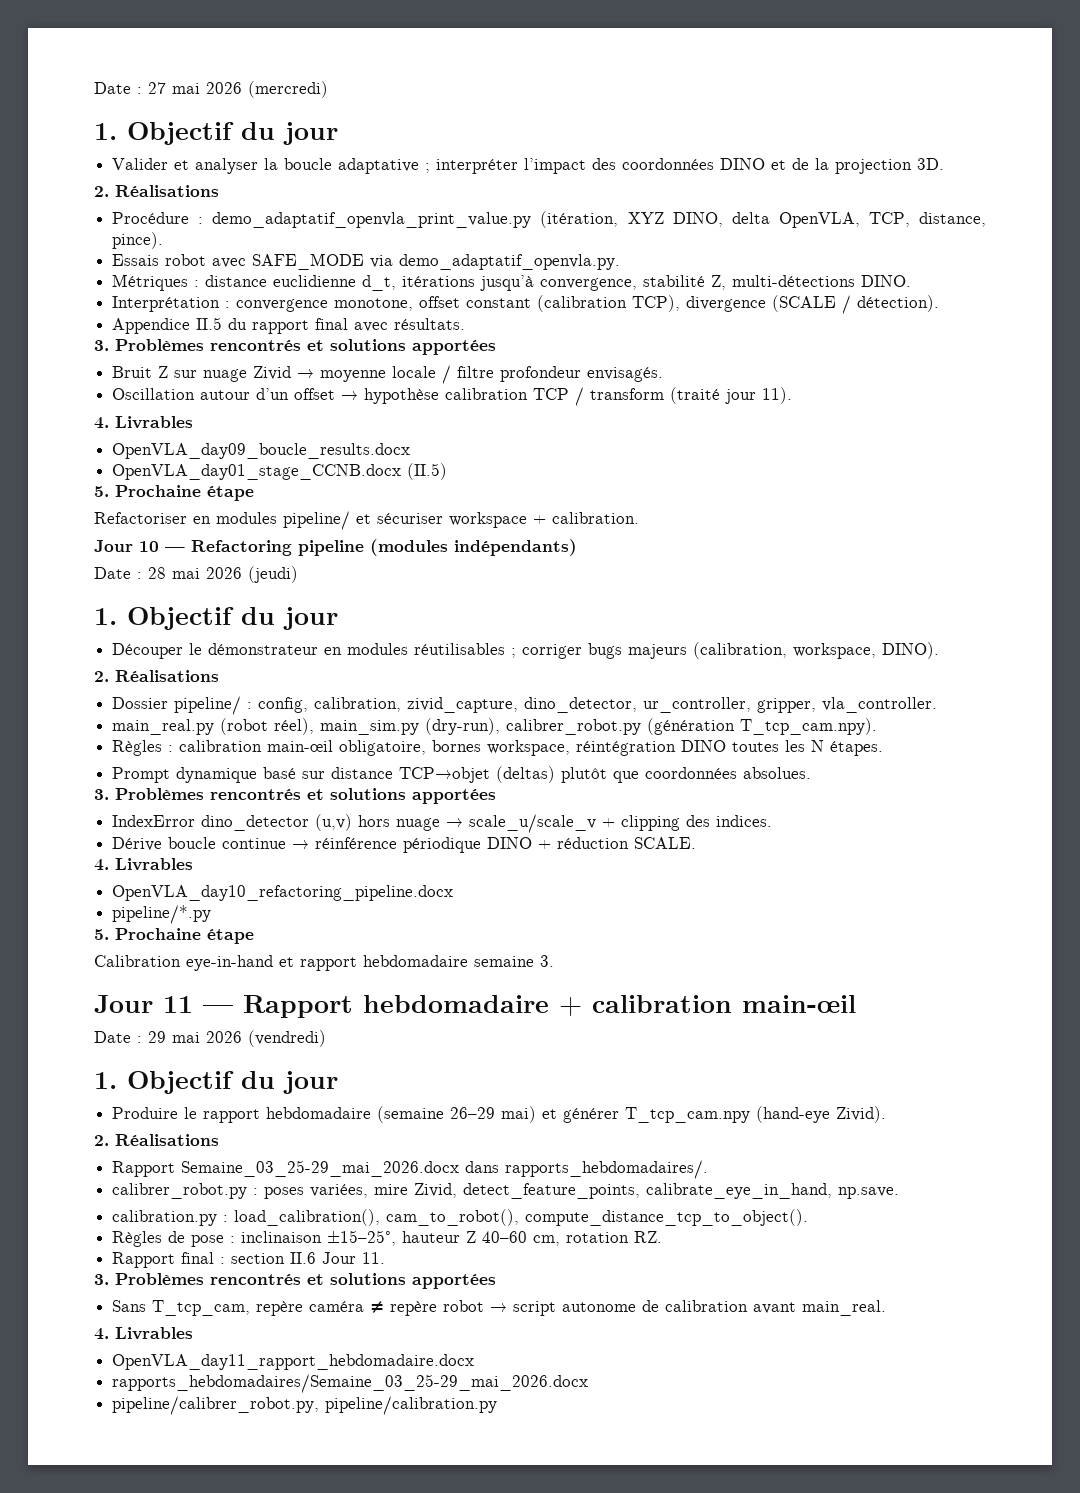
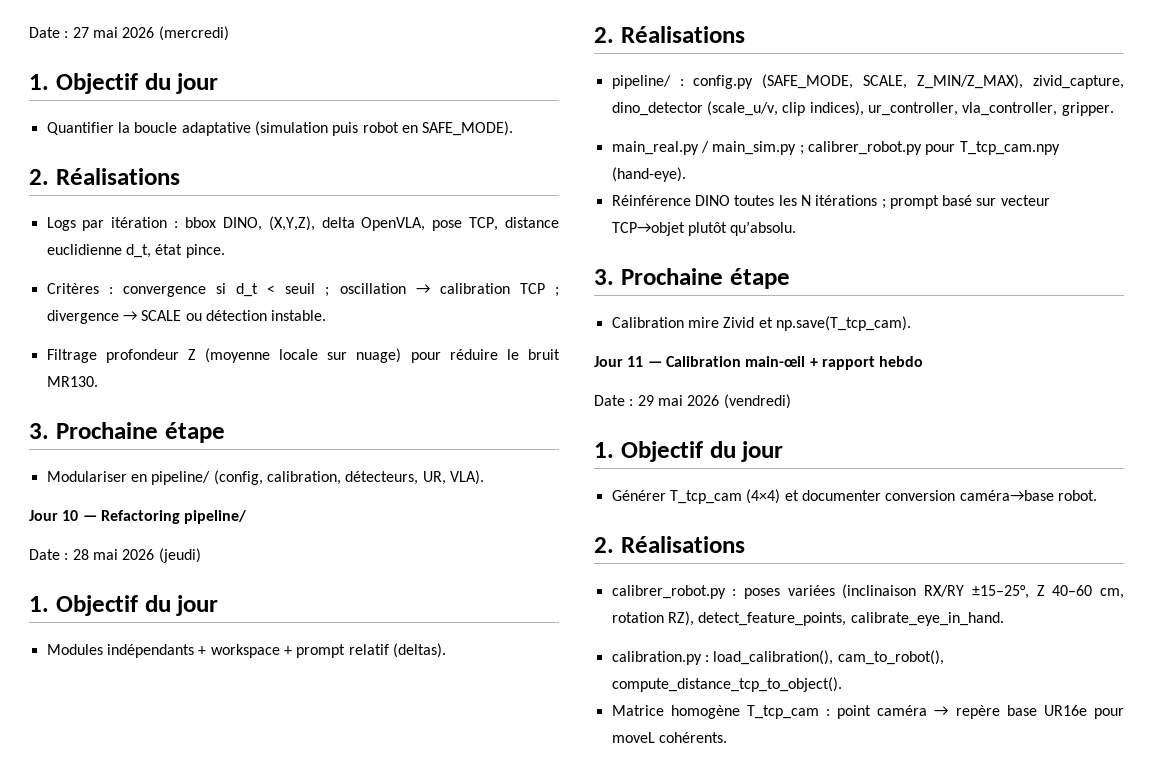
- Valider et analyser la boucle adaptative ; interpréter l’impact des coordonnées DINO et de la projection 3D.
+ Quantifier la boucle adaptative (simulation puis robot en SAFE_MODE).
  2. Réalisations
- Procédure : demo_adaptatif_openvla_print_value.py (itération, XYZ DINO, delta OpenVLA, TCP, distance, pince).
- Essais robot avec SAFE_MODE via demo_adaptatif_openvla.py.
- Métriques : distance euclidienne d_t, itérations jusqu’à convergence, stabilité Z, multi-détections DINO.
- Interprétation : convergence monotone, offset constant (calibration TCP), divergence (SCALE / détection).
- Appendice II.5 du rapport final avec résultats.
- 3. Problèmes rencontrés et solutions apportées
- Bruit Z sur nuage Zivid → moyenne locale / filtre profondeur envisagés.
- Oscillation autour d’un offset → hypothèse calibration TCP / transform (traité jour 11).
- 4. Livrables
- OpenVLA_day09_boucle_results.docx
- OpenVLA_day01_stage_CCNB.docx (II.5)
- 5. Prochaine étape
- Refactoriser en modules pipeline/ et sécuriser workspace + calibration.
+ Logs par itération : bbox DINO, (X,Y,Z), delta OpenVLA, pose TCP, distance euclidienne d_t, état pince.
+ Critères : convergence si d_t < seuil ; oscillation → calibration TCP ; divergence → SCALE ou détection instable.
+ Filtrage profondeur Z (moyenne locale sur nuage) pour réduire le bruit MR130.
+ 3. Prochaine étape
+ Modulariser en pipeline/ (config, calibration, détecteurs, UR, VLA).
- Jour 10 — Refactoring pipeline (modules indépendants)
+ Jour 10 — Refactoring pipeline/
- Découper le démonstrateur en modules réutilisables ; corriger bugs majeurs (calibration, workspace, DINO).
+ Modules indépendants + workspace + prompt relatif (deltas).
  2. Réalisations
- Dossier pipeline/ : config, calibration, zivid_capture, dino_detector, ur_controller, gripper, vla_controller.
- main_real.py (robot réel), main_sim.py (dry-run), calibrer_robot.py (génération T_tcp_cam.npy).
- Règles : calibration main-œil obligatoire, bornes workspace, réintégration DINO toutes les N étapes.
- Prompt dynamique basé sur distance TCP→objet (deltas) plutôt que coordonnées absolues.
- 3. Problèmes rencontrés et solutions apportées
- IndexError dino_detector (u,v) hors nuage → scale_u/scale_v + clipping des indices.
- Dérive boucle continue → réinférence périodique DINO + réduction SCALE.
- 4. Livrables
- OpenVLA_day10_refactoring_pipeline.docx
- pipeline/*.py
- 5. Prochaine étape
- Calibration eye-in-hand et rapport hebdomadaire semaine 3.
- Jour 11 — Rapport hebdomadaire + calibration main-œil
+ pipeline/ : config.py (SAFE_MODE, SCALE, Z_MIN/Z_MAX), zivid_capture, dino_detector (scale_u/v, clip indices), ur_controller, vla_controller, gripper.
+ main_real.py / main_sim.py ; calibrer_robot.py pour T_tcp_cam.npy (hand-eye).
+ Réinférence DINO toutes les N itérations ; prompt basé sur vecteur TCP→objet plutôt qu’absolu.
+ 3. Prochaine étape
+ Calibration mire Zivid et np.save(T_tcp_cam).
+ Jour 11 — Calibration main-œil + rapport hebdo
- Produire le rapport hebdomadaire (semaine 26–29 mai) et générer T_tcp_cam.npy (hand-eye Zivid).
+ Générer T_tcp_cam (4×4) et documenter conversion caméra→base robot.
  2. Réalisations
- Rapport Semaine_03_25-29_mai_2026.docx dans rapports_hebdomadaires/.
- calibrer_robot.py : poses variées, mire Zivid, detect_feature_points, calibrate_eye_in_hand, np.save.
+ calibrer_robot.py : poses variées (inclinaison RX/RY ±15–25°, Z 40–60 cm, rotation RZ), detect_feature_points, calibrate_eye_in_hand.
- Règles de pose : inclinaison ±15–25°, hauteur Z 40–60 cm, rotation RZ.
- Rapport final : section II.6 Jour 11.
- 3. Problèmes rencontrés et solutions apportées
- Sans T_tcp_cam, repère caméra ≠ repère robot → script autonome de calibration avant main_real.
- 4. Livrables
- OpenVLA_day11_rapport_hebdomadaire.docx
- rapports_hebdomadaires/Semaine_03_25-29_mai_2026.docx
- pipeline/calibrer_robot.py, pipeline/calibration.py
+ Matrice homogène T_tcp_cam : point caméra → repère base UR16e pour moveL cohérents.

